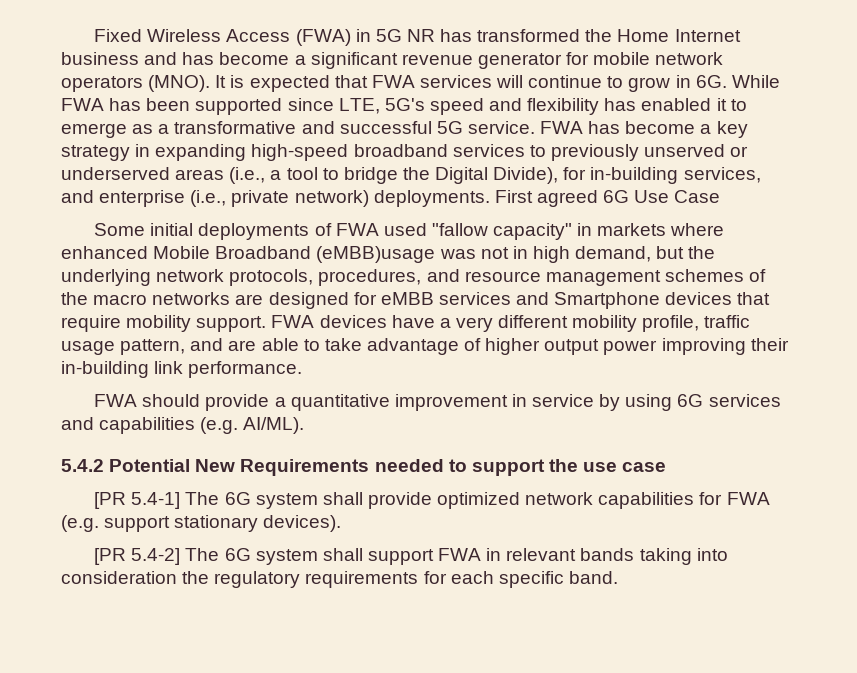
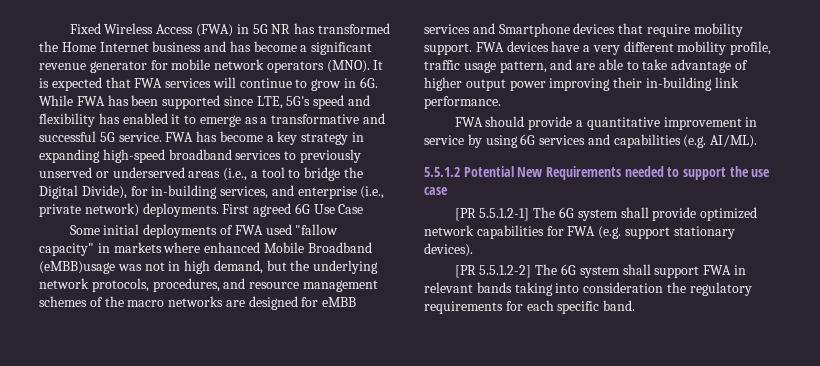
- 5.4.2 Potential New Requirements needed to support the use case
+ 5.5.1.2 Potential New Requirements needed to support the use case
- [PR 5.4-1] The 6G system shall provide optimized network capabilities for FWA (e.g. support stationary devices).
+ [PR 5.5.1.2-1] The 6G system shall provide optimized network capabilities for FWA (e.g. support stationary devices).
- [PR 5.4-2] The 6G system shall support FWA in relevant bands taking into consideration the regulatory requirements for each specific band.
+ [PR 5.5.1.2-2] The 6G system shall support FWA in relevant bands taking into consideration the regulatory requirements for each specific band.

